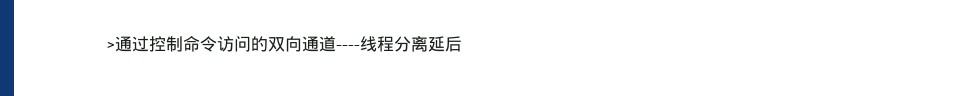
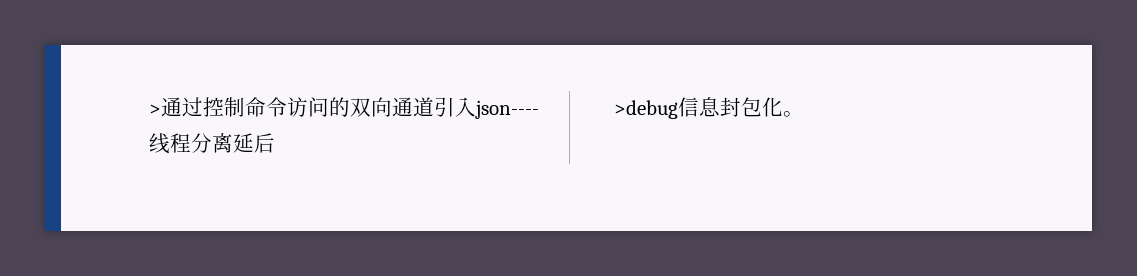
- >通过控制命令访问的双向通道----线程分离延后
+ >通过控制命令访问的双向通道引入json----线程分离延后
+ >debug信息封包化。

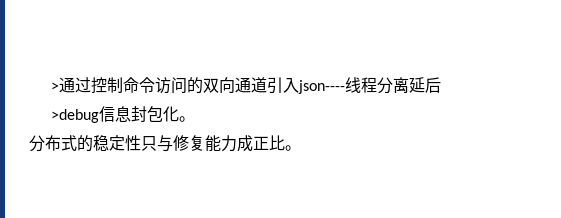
+ 分布式的稳定性只与修复能力成正比。

